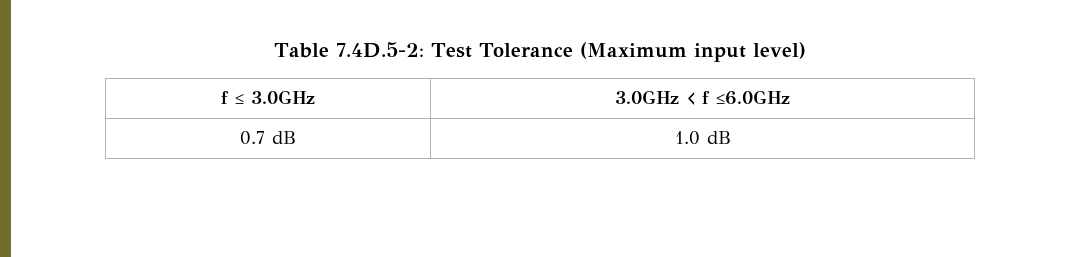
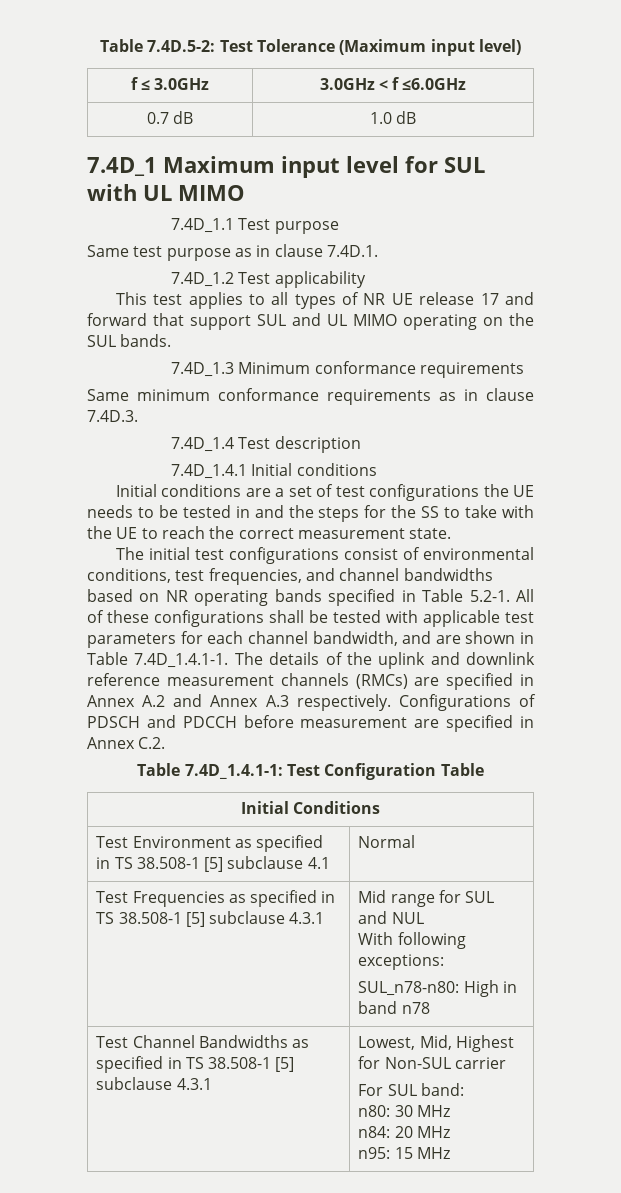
+ 7.4D_1 Maximum input level for SUL with UL MIMO
+ 7.4D_1.1 Test purpose
+ Same test purpose as in clause 7.4D.1.
+ 7.4D_1.2 Test applicability
+ This test applies to all types of NR UE release 17 and forward that support SUL and UL MIMO operating on the SUL bands.
+ 7.4D_1.3 Minimum conformance requirements
+ Same minimum conformance requirements as in clause 7.4D.3.
+ 7.4D_1.4 Test description
+ 7.4D_1.4.1 Initial conditions
+ Initial conditions are a set of test configurations the UE needs to be tested in and the steps for the SS to take with the UE to reach the correct measurement state.
+ The initial test configurations consist of environmental conditions, test frequencies, and channel bandwidths based on NR operating bands specified in Table 5.2-1. All of these configurations shall be tested with applicable test parameters for each channel bandwidth, and are shown in Table 7.4D_1.4.1-1. The details of the uplink and downlink reference measurement channels (RMCs) are specified in Annex A.2 and Annex A.3 respectively. Configurations of PDSCH and PDCCH before measurement are specified in Annex C.2.
+ Table 7.4D_1.4.1-1: Test Configuration Table
+ Initial Conditions
+ Test Environment as specified in TS 38.508-1 [5] subclause 4.1 | Normal
+ Test Frequencies as specified in TS 38.508-1 [5] subclause 4.3.1 | Mid range for SUL and NUL
+ With following exceptions:
+ SUL_n78-n80: High in band n78
+ Test Channel Bandwidths as specified in TS 38.508-1 [5] subclause 4.3.1 | Lowest, Mid, Highest for Non-SUL carrier
+ For SUL band:
+ n80: 30 MHz
+ n84: 20 MHz
+ n95: 15 MHz

